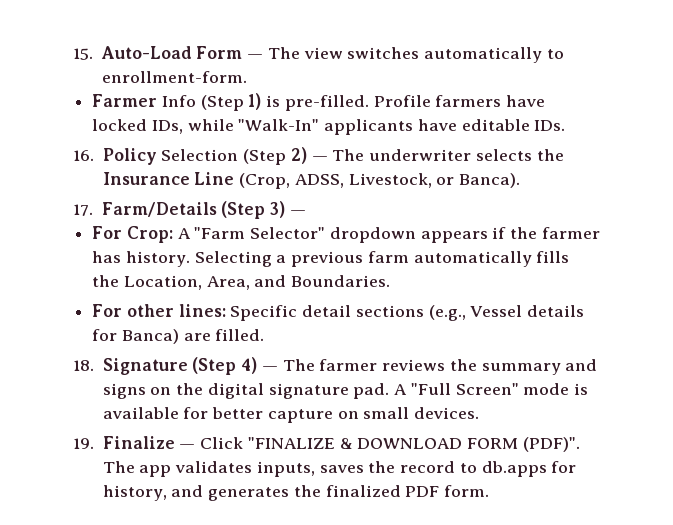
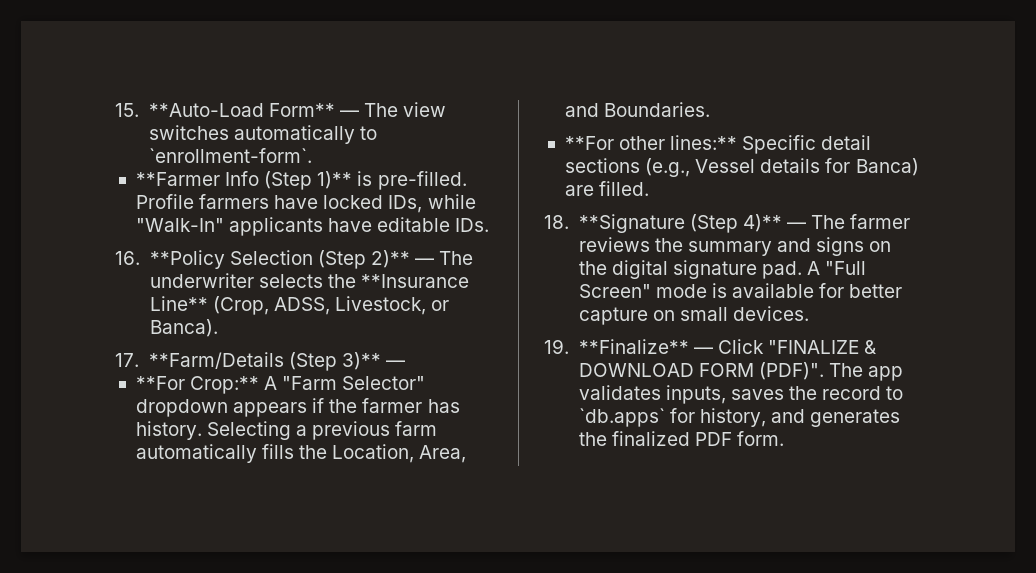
- 15. Auto-Load Form — The view switches automatically to enrollment-form.
- Farmer Info (Step 1) is pre-filled.
+ 15. **Auto-Load Form** — The view switches automatically to `enrollment-form`.
+ **Farmer Info (Step 1)** is pre-filled.
- 16. Policy Selection (Step 2) — The underwriter selects the Insurance Line (Crop, ADSS, Livestock, or Banca).
+ 16. **Policy Selection (Step 2)** — The underwriter selects the **Insurance Line** (Crop, ADSS, Livestock, or Banca).
- 17. Farm/Details (Step 3) —
+ 17. **Farm/Details (Step 3)** —
- For Crop: A "Farm Selector" dropdown appears if the farmer has history.
+ **For Crop:** A "Farm Selector" dropdown appears if the farmer has history.
- For other lines: Specific detail sections (e.g., Vessel details for Banca) are filled.
+ **For other lines:** Specific detail sections (e.g., Vessel details for Banca) are filled.
- 18. Signature (Step 4) — The farmer reviews the summary and signs on the digital signature pad.
+ 18. **Signature (Step 4)** — The farmer reviews the summary and signs on the digital signature pad.
- 19. Finalize — Click "FINALIZE & DOWNLOAD FORM (PDF)".
+ 19. **Finalize** — Click "FINALIZE & DOWNLOAD FORM (PDF)".
- The app validates inputs, saves the record to db.apps for history, and generates the finalized PDF form.
+ The app validates inputs, saves the record to `db.apps` for history, and generates the finalized PDF form.

